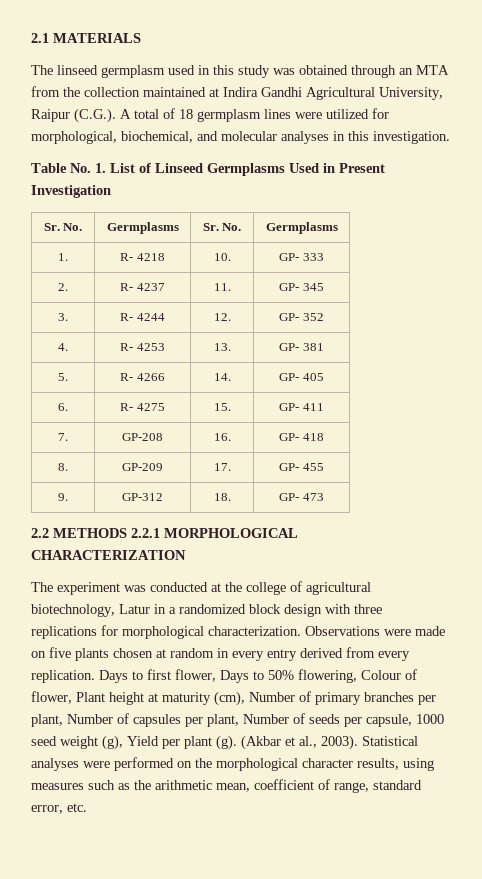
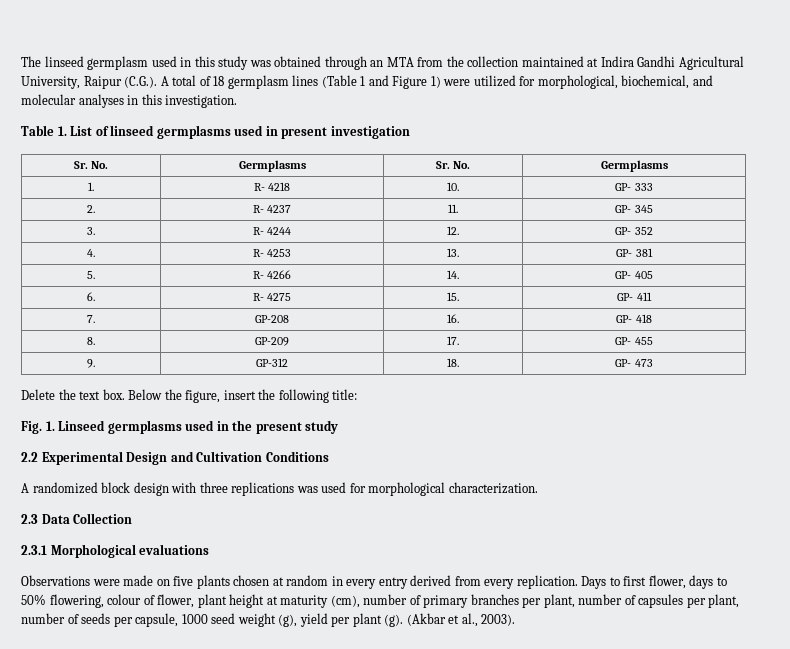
- 2.1 MATERIALS
- The linseed germplasm used in this study was obtained through an MTA from the collection maintained at Indira Gandhi Agricultural University, Raipur (C.G.). A total of 18 germplasm lines were utilized for morphological, biochemical, and molecular analyses in this investigation.
+ The linseed germplasm used in this study was obtained through an MTA from the collection maintained at Indira Gandhi Agricultural University, Raipur (C.G.). A total of 18 germplasm lines (Table 1 and Figure 1) were utilized for morphological, biochemical, and molecular analyses in this investigation.
- Table No. 1. List of Linseed Germplasms Used in Present Investigation
+ Table 1. List of linseed germplasms used in present investigation
- 2.2 METHODS 2.2.1 MORPHOLOGICAL CHARACTERIZATION
- The experiment was conducted at the college of agricultural biotechnology, Latur in a randomized block design with three replications for morphological characterization. Observations were made on five plants chosen at random in every entry derived from every replication.
+ Delete the text box. Below the figure, insert the following title:
+ Fig. 1. Linseed germplasms used in the present study
+ 2.2 Experimental Design and Cultivation Conditions
+ A randomized block design with three replications was used for morphological characterization.
+ 2.3 Data Collection
+ 2.3.1 Morphological evaluations
+ Observations were made on five plants chosen at random in every entry derived from every replication.
- Days to first flower, Days to 50% flowering, Colour of flower, Plant height at maturity (cm), Number of primary branches per plant, Number of capsules per plant, Number of seeds per capsule, 1000 seed weight (g), Yield per plant (g).
+ Days to first flower, days to 50% flowering, colour of flower, plant height at maturity (cm), number of primary branches per plant, number of capsules per plant, number of seeds per capsule, 1000 seed weight (g), yield per plant (g).
- Statistical analyses were performed on the morphological character results, using measures such as the arithmetic mean, coefficient of range, standard error, etc.

